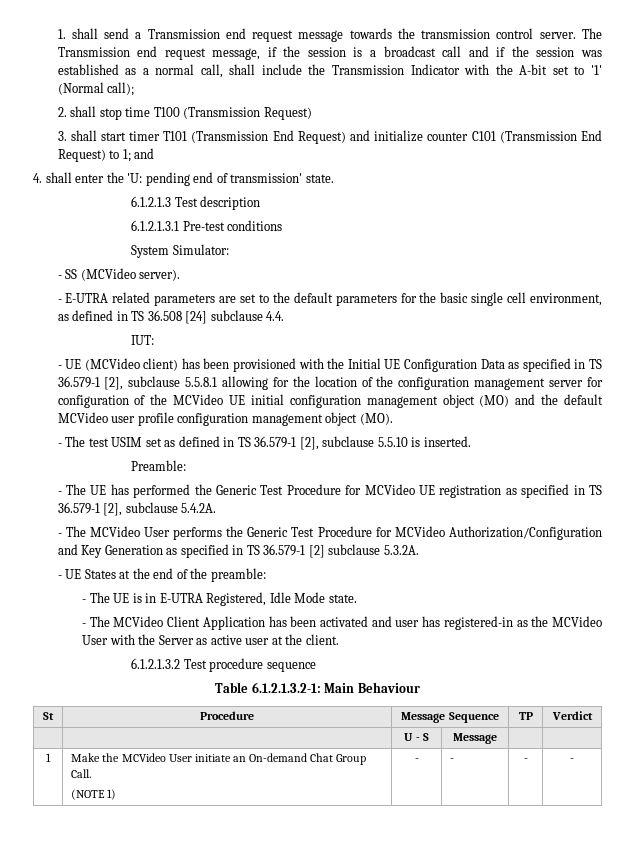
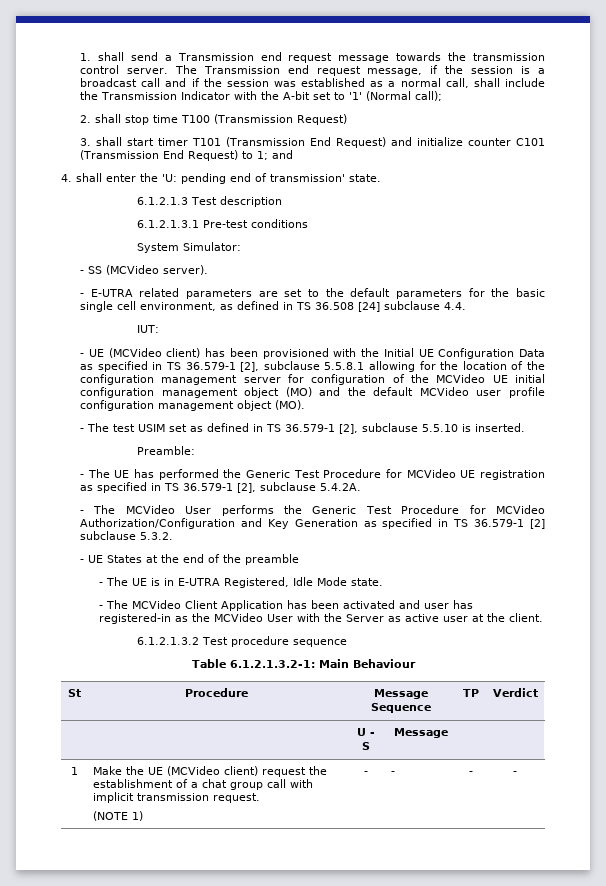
- - The MCVideo User performs the Generic Test Procedure for MCVideo Authorization/Configuration and Key Generation as specified in TS 36.579-1 [2] subclause 5.3.2A.
+ - The MCVideo User performs the Generic Test Procedure for MCVideo Authorization/Configuration and Key Generation as specified in TS 36.579-1 [2] subclause 5.3.2.
- - UE States at the end of the preamble:
+ - UE States at the end of the preamble
- 1 | Make the MCVideo User initiate an On-demand Chat Group Call.
+ 1 | Make the UE (MCVideo client) request the establishment of a chat group call with implicit transmission request.

